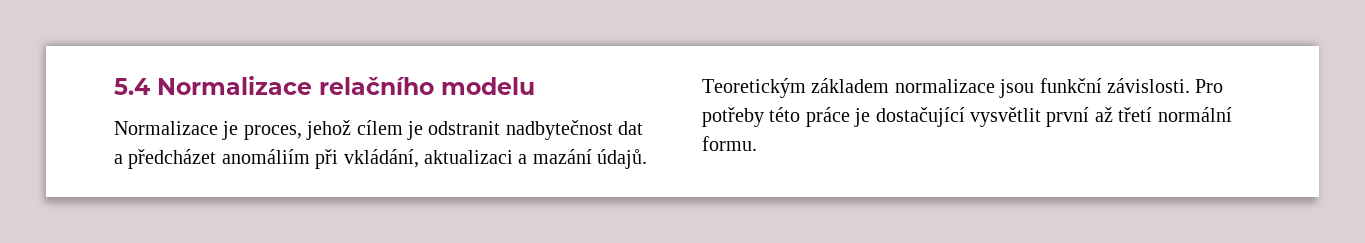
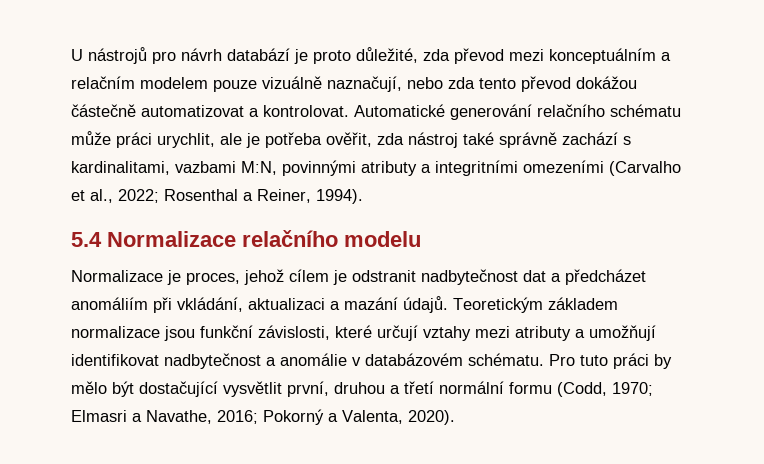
+ U nástrojů pro návrh databází je proto důležité, zda převod mezi konceptuálním a relačním modelem pouze vizuálně naznačují, nebo zda tento převod dokážou částečně automatizovat a kontrolovat. Automatické generování relačního schématu může práci urychlit, ale je potřeba ověřit, zda nástroj také správně zachází s kardinalitami, vazbami M:N, povinnými atributy a integritními omezeními (Carvalho et al., 2022; Rosenthal a Reiner, 1994).
- Teoretickým základem normalizace jsou funkční závislosti. Pro potřeby této práce je dostačující vysvětlit první až třetí normální formu.
+ Teoretickým základem normalizace jsou funkční závislosti, které určují vztahy mezi atributy a umožňují identifikovat nadbytečnost a anomálie v databázovém schématu. Pro tuto práci by mělo být dostačující vysvětlit první, druhou a třetí normální formu (Codd, 1970; Elmasri a Navathe, 2016; Pokorný a Valenta, 2020).

